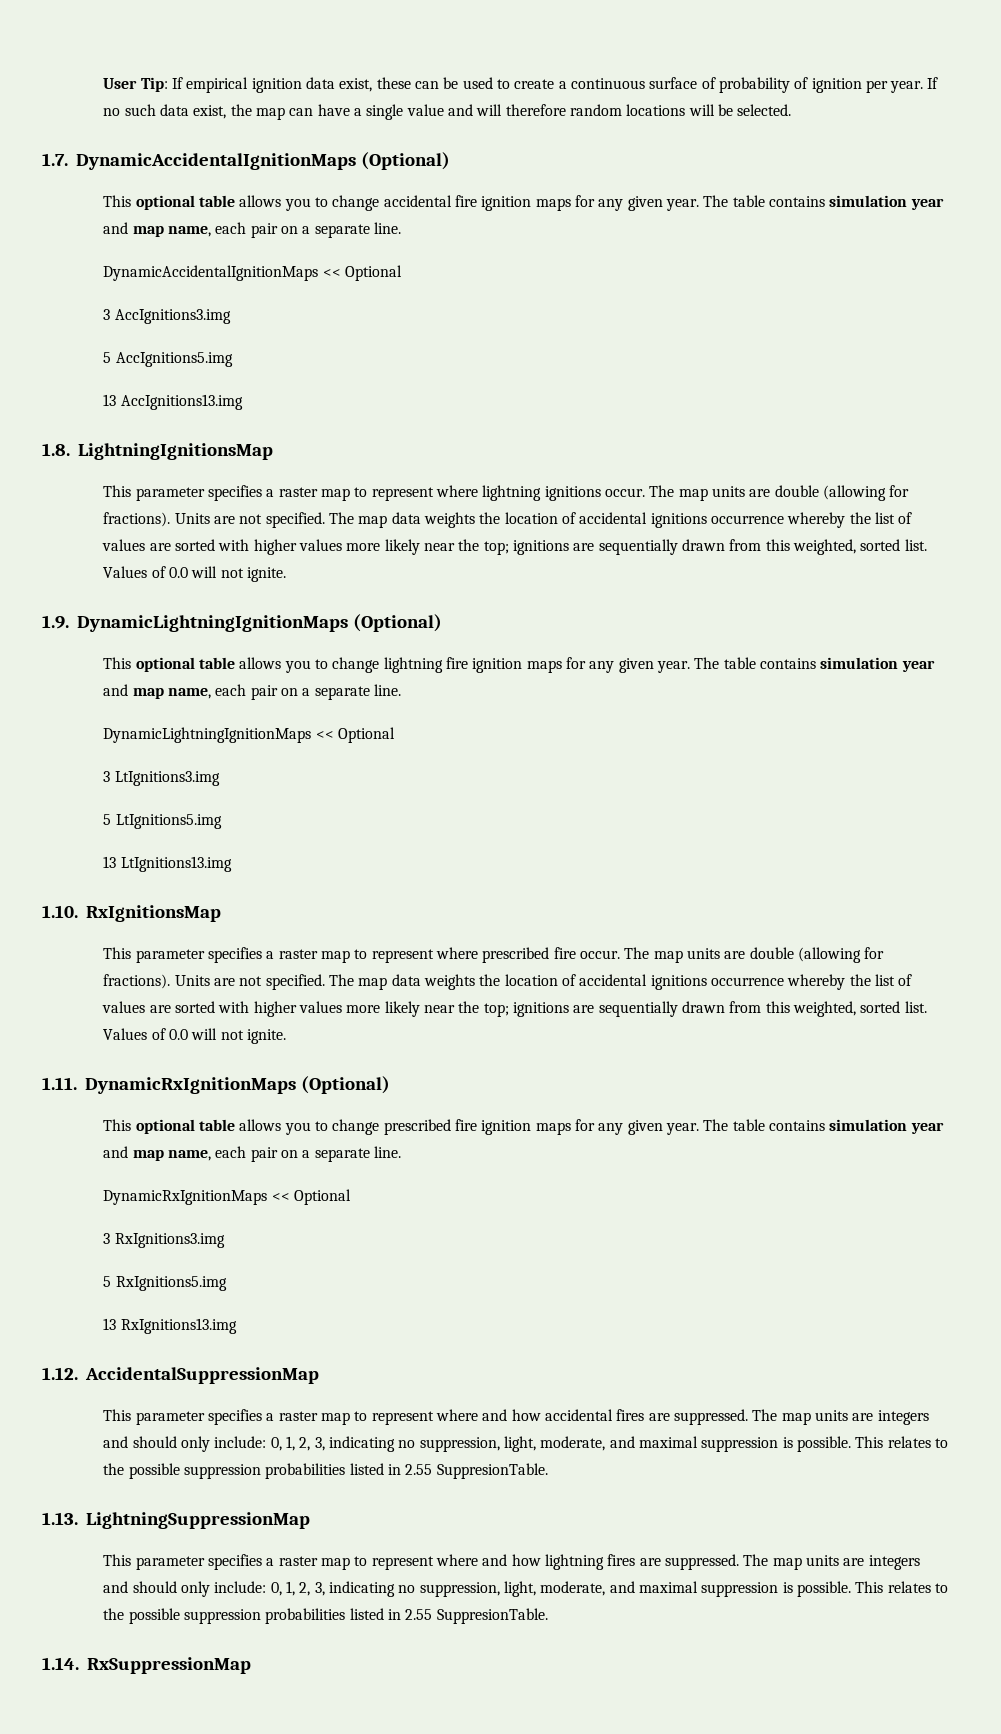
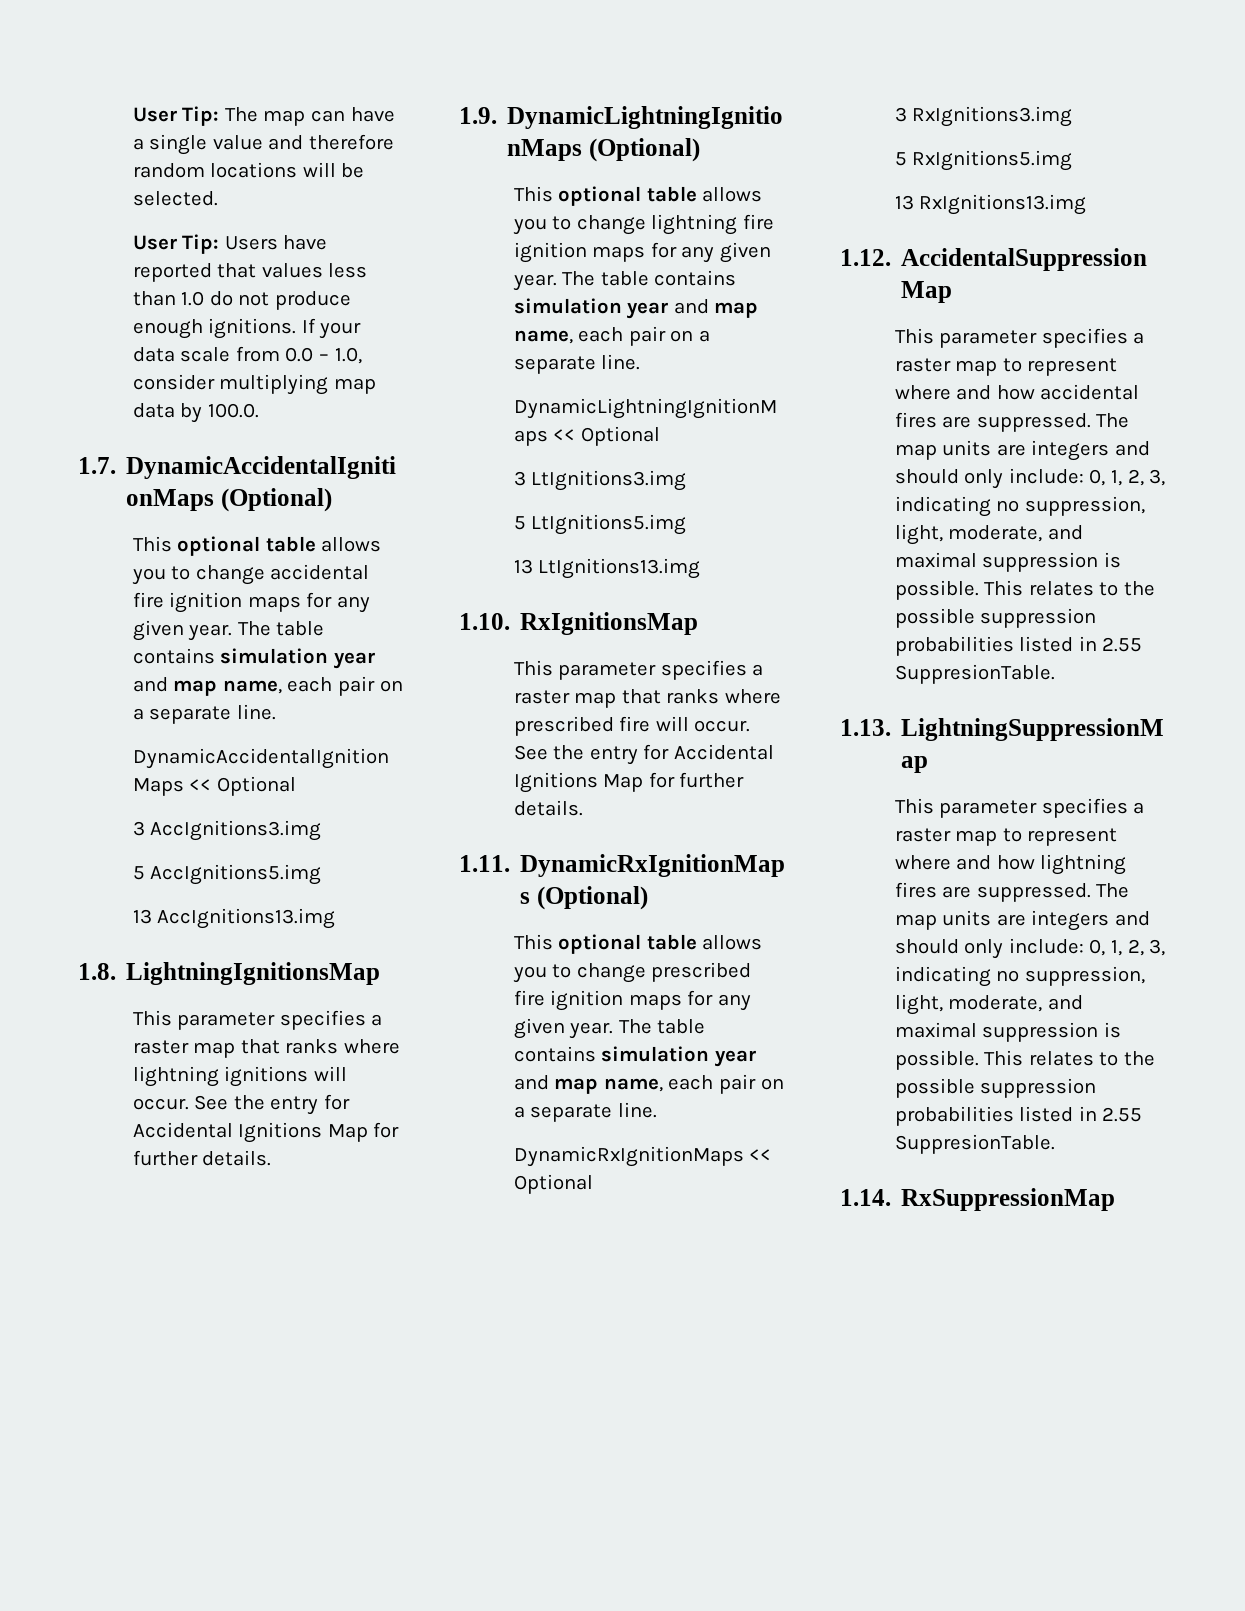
- User Tip: If empirical ignition data exist, these can be used to create a continuous surface of probability of ignition per year. If no such data exist, the map can have a single value and will therefore random locations will be selected.
+ User Tip: The map can have a single value and therefore random locations will be selected.
+ User Tip: Users have reported that values less than 1.0 do not produce enough ignitions. If your data scale from 0.0 – 1.0, consider multiplying map data by 100.0.
- This parameter specifies a raster map to represent where lightning ignitions occur. The map units are double (allowing for fractions). Units are not specified. The map data weights the location of accidental ignitions occurrence whereby the list of values are sorted with higher values more likely near the top; ignitions are sequentially drawn from this weighted, sorted list. Values of 0.0 will not ignite.
+ This parameter specifies a raster map that ranks where lightning ignitions will occur. See the entry for Accidental Ignitions Map for further details.
- This parameter specifies a raster map to represent where prescribed fire occur. The map units are double (allowing for fractions). Units are not specified. The map data weights the location of accidental ignitions occurrence whereby the list of values are sorted with higher values more likely near the top; ignitions are sequentially drawn from this weighted, sorted list. Values of 0.0 will not ignite.
+ This parameter specifies a raster map that ranks where prescribed fire will occur. See the entry for Accidental Ignitions Map for further details.

